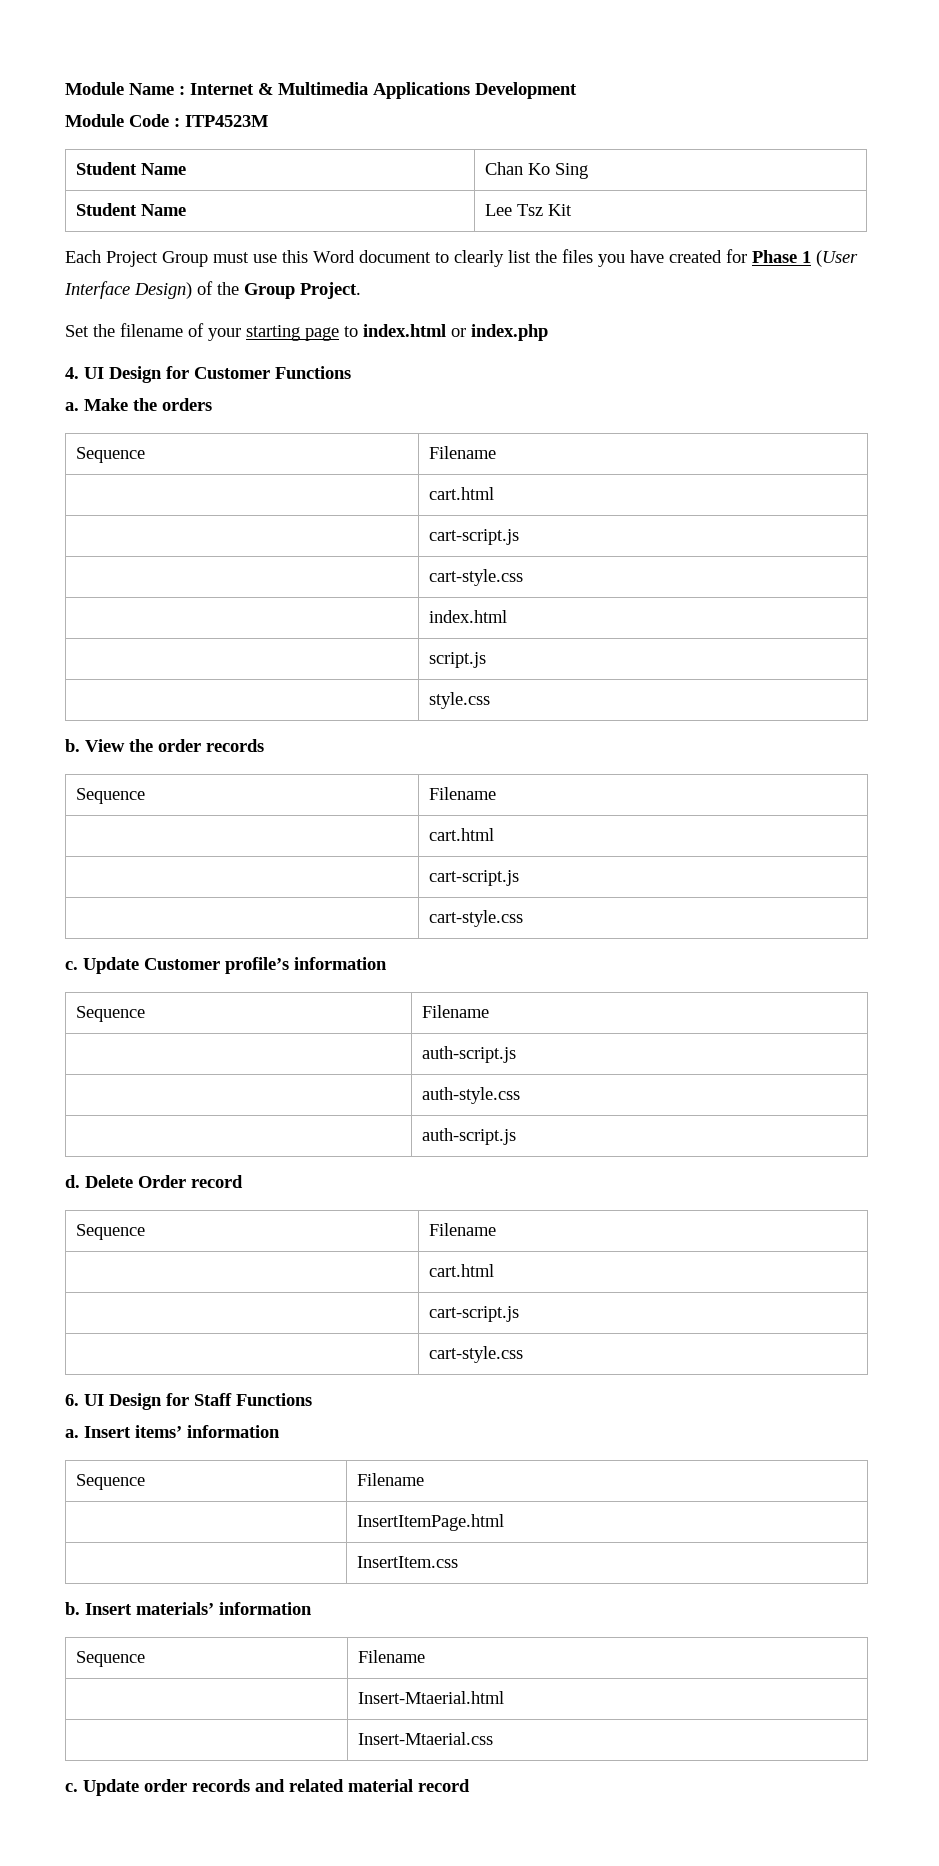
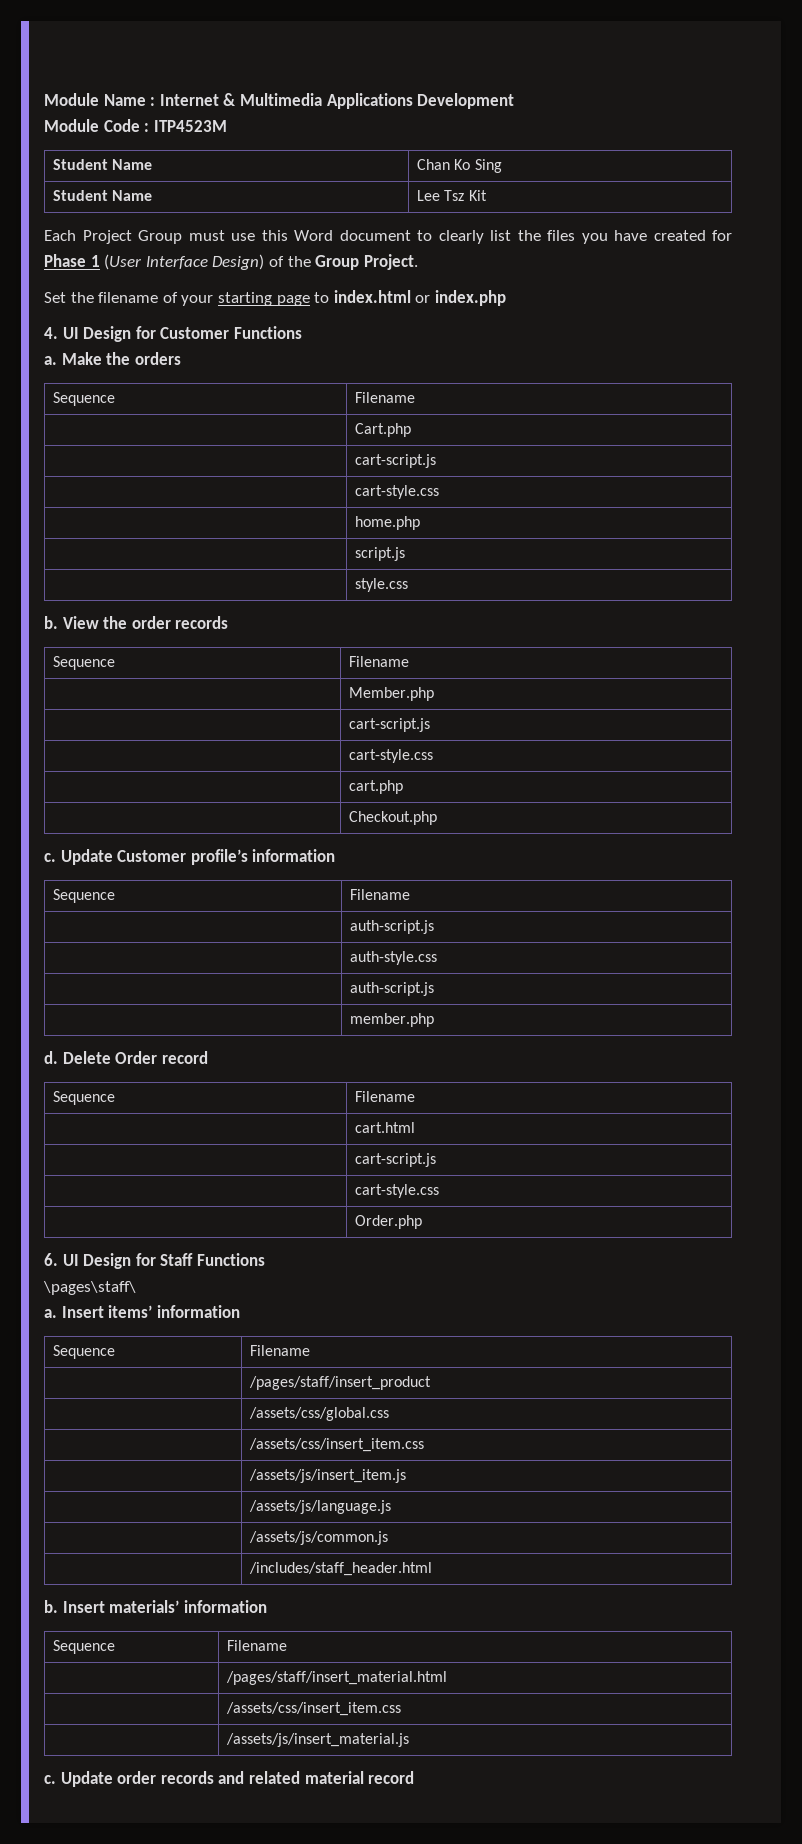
  Make the orders
  Sequence | Filename
- | cart.html
+ | Cart.php
  | cart-script.js
  | cart-style.css
- | index.html
+ | home.php
  View the order records
  Sequence | Filename
- | cart.html
+ | Member.php
  | cart-script.js
  | cart-style.css
+ | cart.php
+ | Checkout.php
+ | member.php
+ | Order.php
+ \pages\staff\
- | InsertItemPage.html
- | InsertItem.css
+ | /pages/staff/insert_product
+ | /assets/css/global.css
+ | /assets/css/insert_item.css
+ | /assets/js/insert_item.js
+ | /assets/js/language.js
+ | /assets/js/common.js
+ | /includes/staff_header.html
- | Insert-Mtaerial.html
- | Insert-Mtaerial.css
+ | /pages/staff/insert_material.html
+ | /assets/css/insert_item.css
+ | /assets/js/insert_material.js

